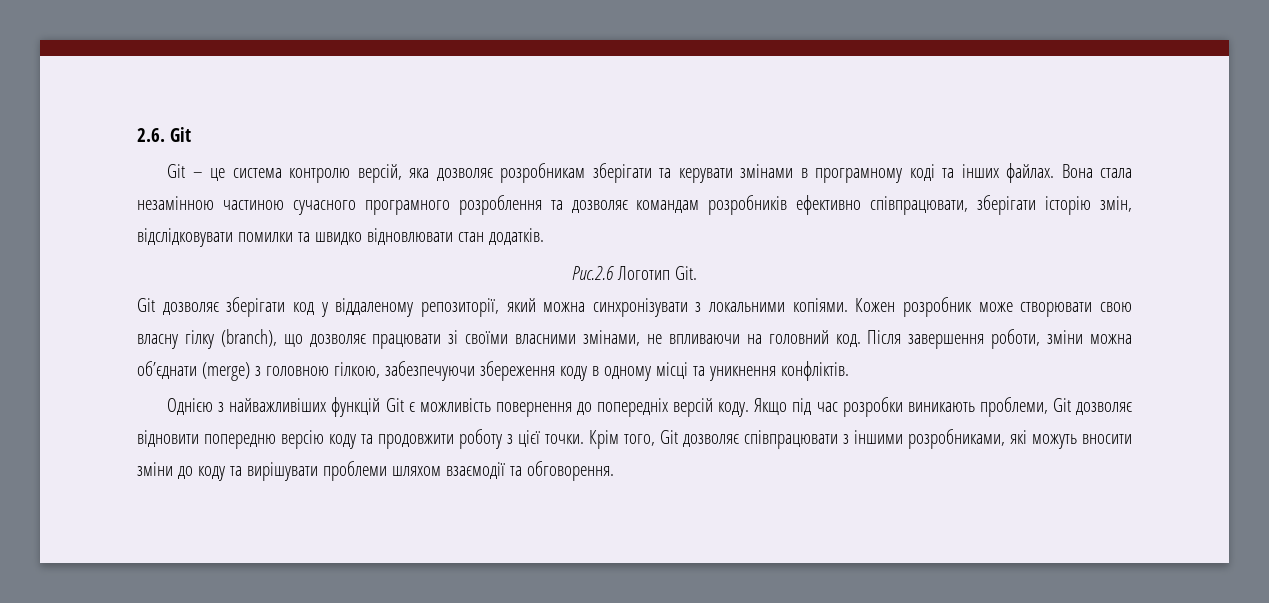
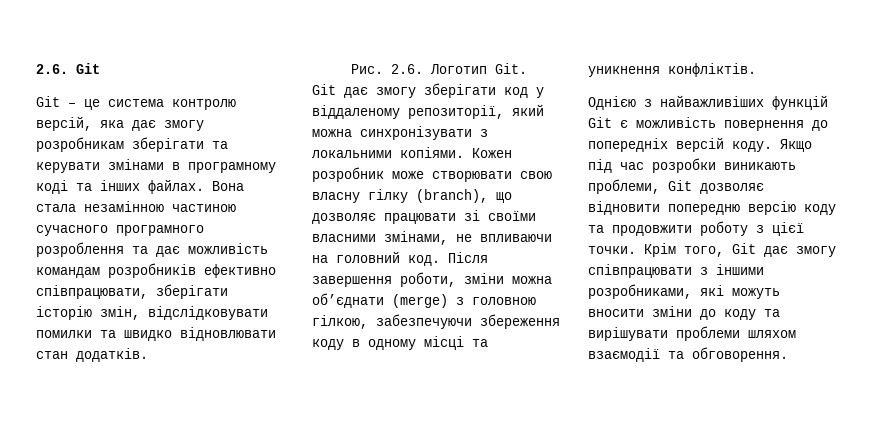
- Git – це система контролю версій, яка дозволяє розробникам зберігати та керувати змінами в програмному коді та інших файлах.
+ Git – це система контролю версій, яка дає змогу розробникам зберігати та керувати змінами в програмному коді та інших файлах.
- Вона стала незамінною частиною сучасного програмного розроблення та дозволяє командам розробників ефективно співпрацювати, зберігати історію змін, відслідковувати помилки та швидко відновлювати стан додатків.
+ Вона стала незамінною частиною сучасного програмного розроблення та дає можливість командам розробників ефективно співпрацювати, зберігати історію змін, відслідковувати помилки та швидко відновлювати стан додатків.
- Рис.2.6 Логотип Git.
+ Рис. 2.6. Логотип Git.
- Git дозволяє зберігати код у віддаленому репозиторії, який можна синхронізувати з локальними копіями.
+ Git дає змогу зберігати код у віддаленому репозиторії, який можна синхронізувати з локальними копіями.
- Крім того, Git дозволяє співпрацювати з іншими розробниками, які можуть вносити зміни до коду та вирішувати проблеми шляхом взаємодії та обговорення.
+ Крім того, Git дає змогу співпрацювати з іншими розробниками, які можуть вносити зміни до коду та вирішувати проблеми шляхом взаємодії та обговорення.

